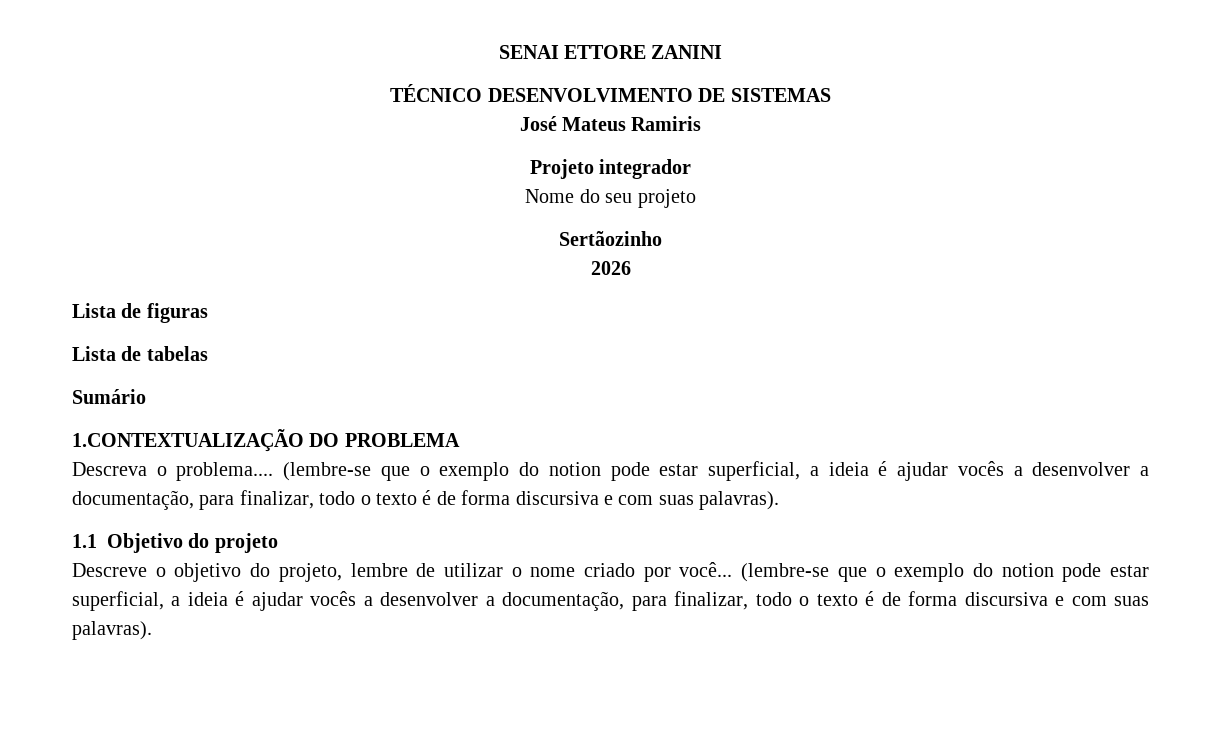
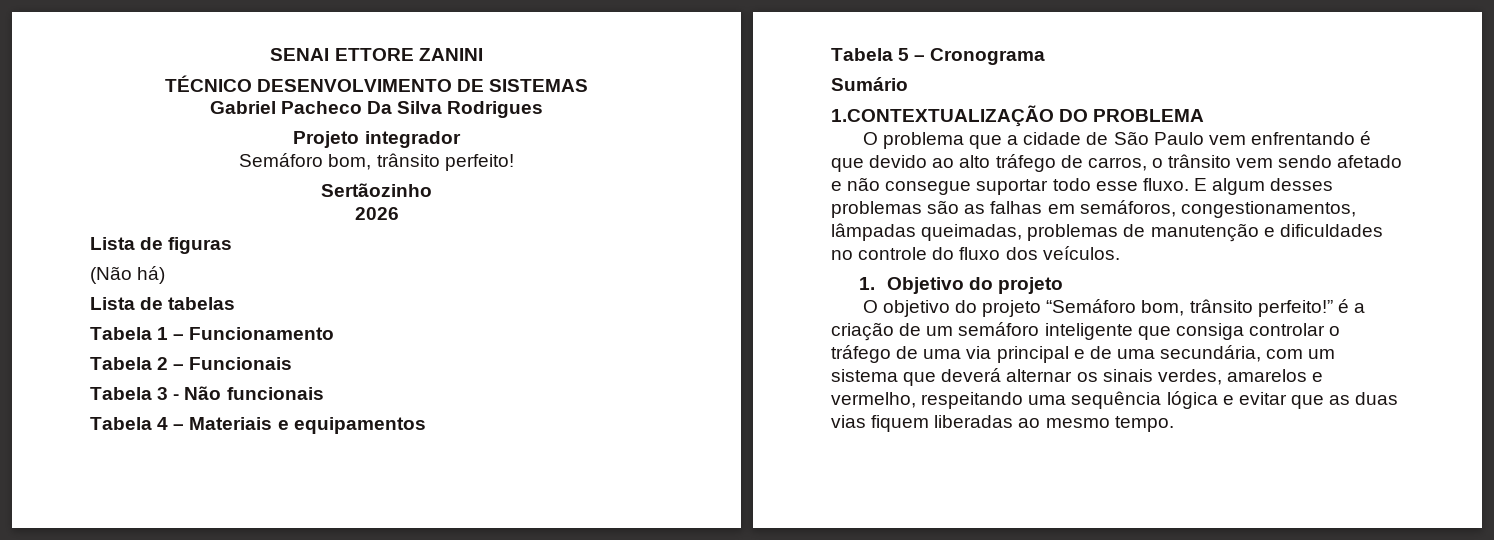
- José Mateus Ramiris
+ Gabriel Pacheco Da Silva Rodrigues
  Projeto integrador
- Nome do seu projeto
+ Semáforo bom, trânsito perfeito!
+ (Não há)
+ Tabela 1 – Funcionamento
+ Tabela 2 – Funcionais
+ Tabela 3 - Não funcionais
+ Tabela 4 – Materiais e equipamentos
+ Tabela 5 – Cronograma
  Sumário
  1.CONTEXTUALIZAÇÃO DO PROBLEMA
- Descreva o problema.... (lembre-se que o exemplo do notion pode estar superficial, a ideia é ajudar vocês a desenvolver a documentação, para finalizar, todo o texto é de forma discursiva e com suas palavras).
- 1.1 Objetivo do projeto
- Descreve o objetivo do projeto, lembre de utilizar o nome criado por você... (lembre-se que o exemplo do notion pode estar superficial, a ideia é ajudar vocês a desenvolver a documentação, para finalizar, todo o texto é de forma discursiva e com suas palavras).
+ O problema que a cidade de São Paulo vem enfrentando é que devido ao alto tráfego de carros, o trânsito vem sendo afetado e não consegue suportar todo esse fluxo. E algum desses problemas são as falhas em semáforos, congestionamentos, lâmpadas queimadas, problemas de manutenção e dificuldades no controle do fluxo dos veículos.
+ 1. Objetivo do projeto
+ O objetivo do projeto “Semáforo bom, trânsito perfeito!” é a criação de um semáforo inteligente que consiga controlar o tráfego de uma via principal e de uma secundária, com um sistema que deverá alternar os sinais verdes, amarelos e vermelho, respeitando uma sequência lógica e evitar que as duas vias fiquem liberadas ao mesmo tempo.

